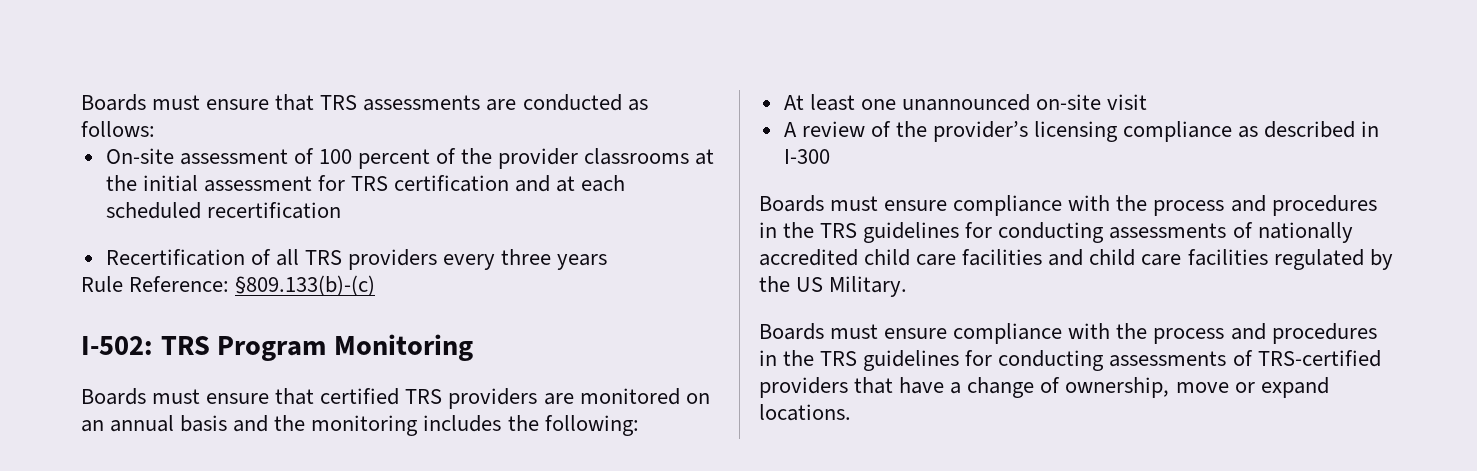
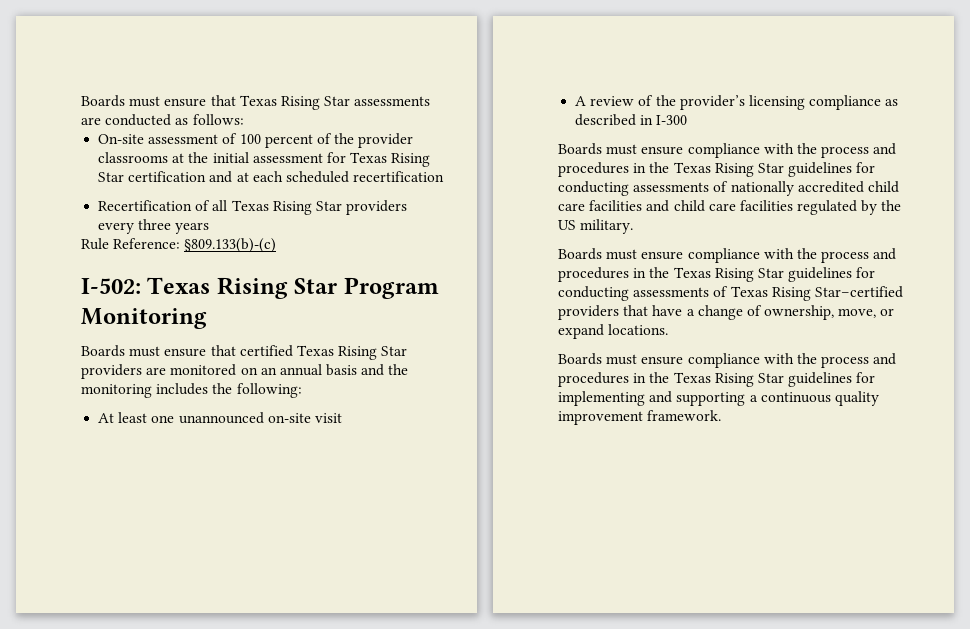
- Boards must ensure that TRS assessments are conducted as follows:
+ Boards must ensure that Texas Rising Star assessments are conducted as follows:
- On-site assessment of 100 percent of the provider classrooms at the initial assessment for TRS certification and at each scheduled recertification
+ On-site assessment of 100 percent of the provider classrooms at the initial assessment for Texas Rising Star certification and at each scheduled recertification
- Recertification of all TRS providers every three years
+ Recertification of all Texas Rising Star providers every three years
- I-502: TRS Program Monitoring
+ I-502: Texas Rising Star Program Monitoring
- Boards must ensure that certified TRS providers are monitored on an annual basis and the monitoring includes the following:
+ Boards must ensure that certified Texas Rising Star providers are monitored on an annual basis and the monitoring includes the following:
- Boards must ensure compliance with the process and procedures in the TRS guidelines for conducting assessments of nationally accredited child care facilities and child care facilities regulated by the US Military.
+ Boards must ensure compliance with the process and procedures in the Texas Rising Star guidelines for conducting assessments of nationally accredited child care facilities and child care facilities regulated by the US military.
- Boards must ensure compliance with the process and procedures in the TRS guidelines for conducting assessments of TRS-certified providers that have a change of ownership, move or expand locations.
+ Boards must ensure compliance with the process and procedures in the Texas Rising Star guidelines for conducting assessments of Texas Rising Star–certified providers that have a change of ownership, move, or expand locations.
+ Boards must ensure compliance with the process and procedures in the Texas Rising Star guidelines for implementing and supporting a continuous quality improvement framework.

